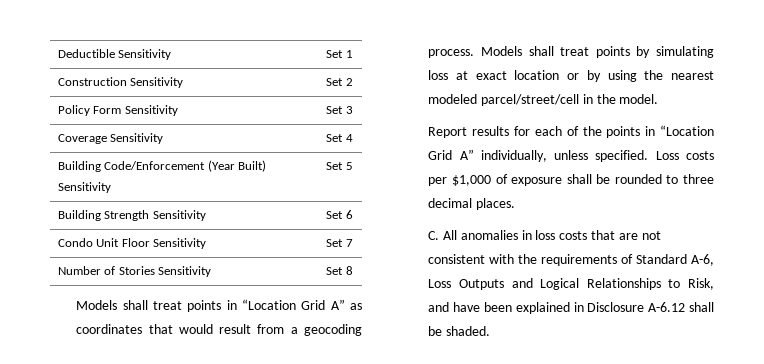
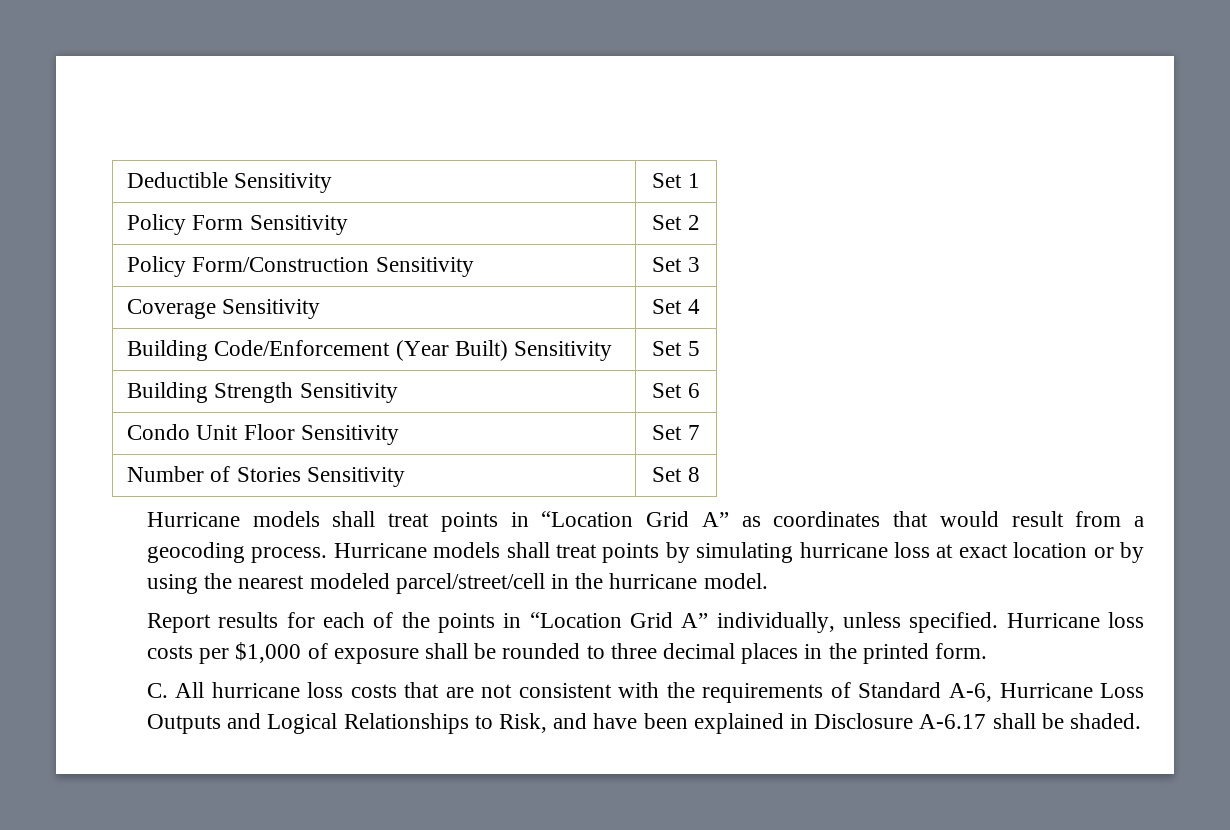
- Construction Sensitivity | Set 2
+ Policy Form Sensitivity | Set 2
- Policy Form Sensitivity | Set 3
+ Policy Form/Construction Sensitivity | Set 3
- Models shall treat points in “Location Grid A” as coordinates that would result from a geocoding process.
+ Hurricane models shall treat points in “Location Grid A” as coordinates that would result from a geocoding process.
- Models shall treat points by simulating loss at exact location or by using the nearest modeled parcel/street/cell in the model.
+ Hurricane models shall treat points by simulating hurricane loss at exact location or by using the nearest modeled parcel/street/cell in the hurricane model.
- Loss costs per $1,000 of exposure shall be rounded to three decimal places.
+ Hurricane loss costs per $1,000 of exposure shall be rounded to three decimal places in the printed form.
- C. All anomalies in loss costs that are not consistent with the requirements of Standard A-6, Loss Outputs and Logical Relationships to Risk, and have been explained in Disclosure A-6.12 shall be shaded.
+ C. All hurricane loss costs that are not consistent with the requirements of Standard A-6, Hurricane Loss Outputs and Logical Relationships to Risk, and have been explained in Disclosure A-6.17 shall be shaded.

